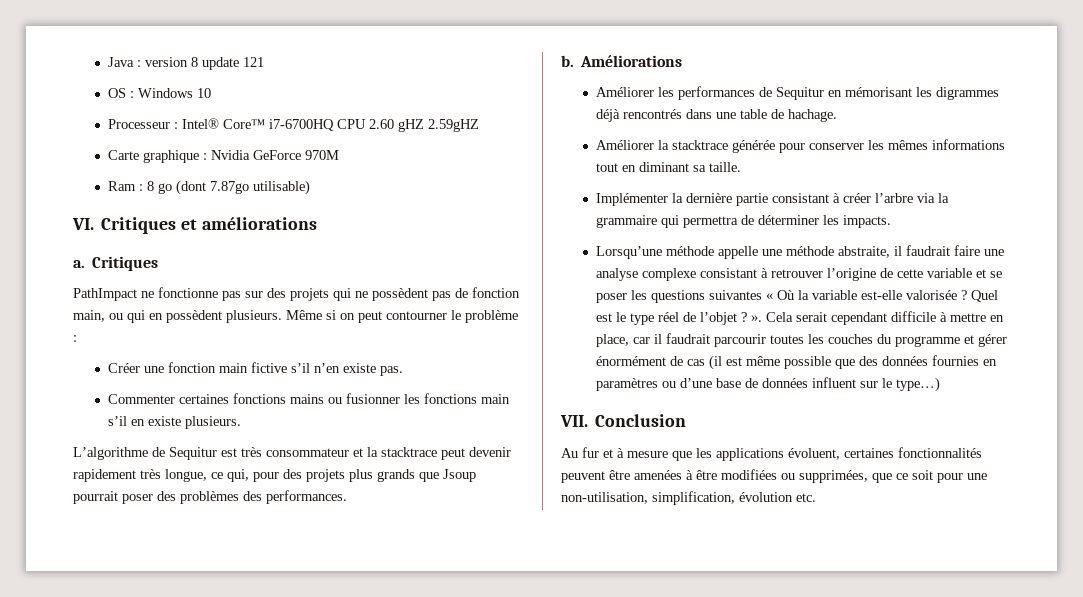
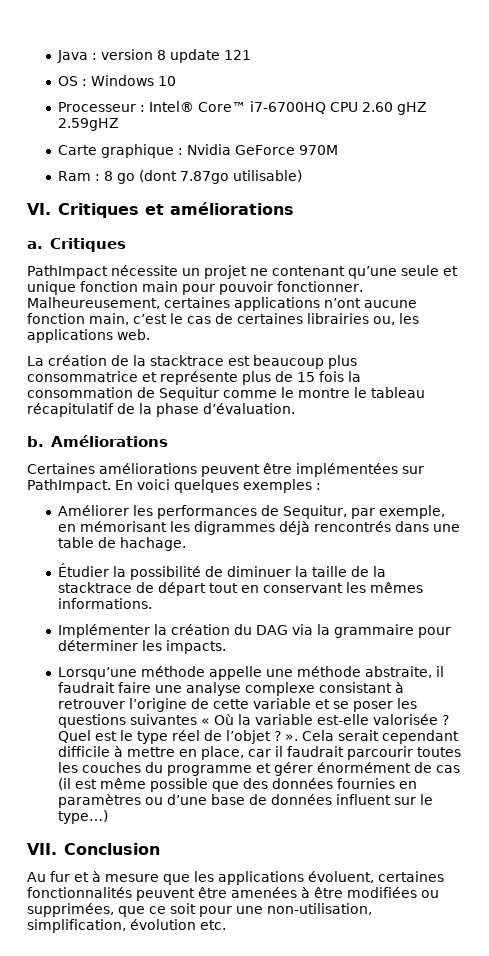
- PathImpact ne fonctionne pas sur des projets qui ne possèdent pas de fonction main, ou qui en possèdent plusieurs. Même si on peut contourner le problème :
- Créer une fonction main fictive s’il n’en existe pas.
- Commenter certaines fonctions mains ou fusionner les fonctions main s’il en existe plusieurs.
- L’algorithme de Sequitur est très consommateur et la stacktrace peut devenir rapidement très longue, ce qui, pour des projets plus grands que Jsoup pourrait poser des problèmes des performances.
+ PathImpact nécessite un projet ne contenant qu’une seule et unique fonction main pour pouvoir fonctionner. Malheureusement, certaines applications n’ont aucune fonction main, c’est le cas de certaines librairies ou, les applications web.
+ La création de la stacktrace est beaucoup plus consommatrice et représente plus de 15 fois la consommation de Sequitur comme le montre le tableau récapitulatif de la phase d’évaluation.
  b. Améliorations
+ Certaines améliorations peuvent être implémentées sur PathImpact. En voici quelques exemples :
- Améliorer les performances de Sequitur en mémorisant les digrammes déjà rencontrés dans une table de hachage.
+ Améliorer les performances de Sequitur, par exemple, en mémorisant les digrammes déjà rencontrés dans une table de hachage.
- Améliorer la stacktrace générée pour conserver les mêmes informations tout en diminant sa taille.
- Implémenter la dernière partie consistant à créer l’arbre via la grammaire qui permettra de déterminer les impacts.
+ Étudier la possibilité de diminuer la taille de la stacktrace de départ tout en conservant les mêmes informations.
+ Implémenter la création du DAG via la grammaire pour déterminer les impacts.

